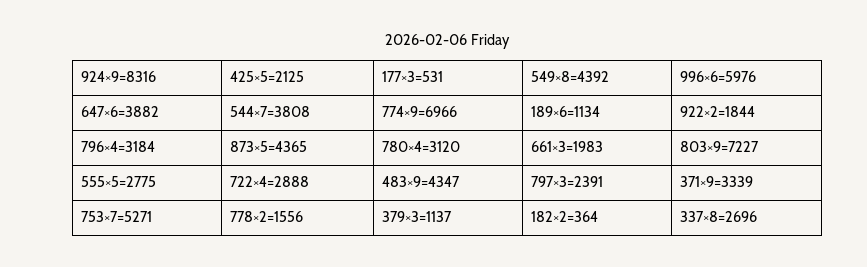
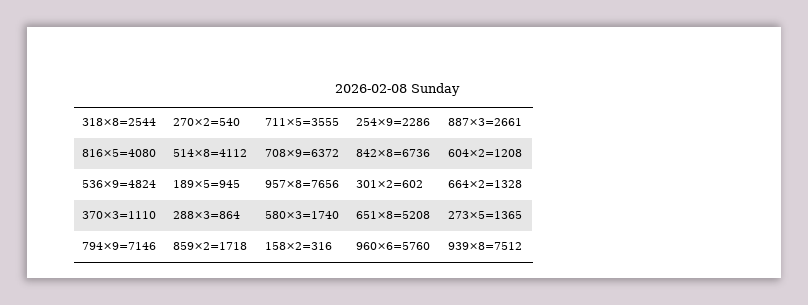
- 2026-02-06 Friday
- 924×9=8316 | 425×5=2125 | 177×3=531 | 549×8=4392 | 996×6=5976
- 647×6=3882 | 544×7=3808 | 774×9=6966 | 189×6=1134 | 922×2=1844
- 796×4=3184 | 873×5=4365 | 780×4=3120 | 661×3=1983 | 803×9=7227
- 555×5=2775 | 722×4=2888 | 483×9=4347 | 797×3=2391 | 371×9=3339
- 753×7=5271 | 778×2=1556 | 379×3=1137 | 182×2=364 | 337×8=2696
+ 2026-02-08 Sunday
+ 318×8=2544 | 270×2=540 | 711×5=3555 | 254×9=2286 | 887×3=2661
+ 816×5=4080 | 514×8=4112 | 708×9=6372 | 842×8=6736 | 604×2=1208
+ 536×9=4824 | 189×5=945 | 957×8=7656 | 301×2=602 | 664×2=1328
+ 370×3=1110 | 288×3=864 | 580×3=1740 | 651×8=5208 | 273×5=1365
+ 794×9=7146 | 859×2=1718 | 158×2=316 | 960×6=5760 | 939×8=7512

